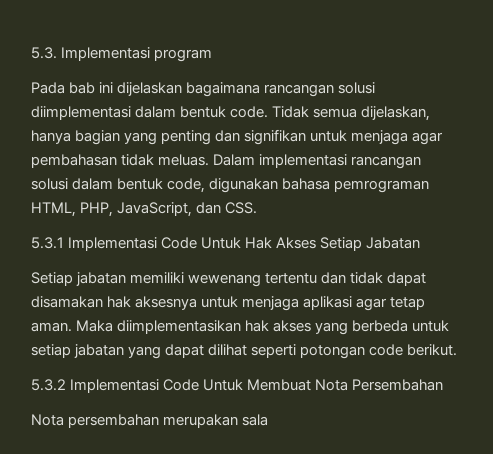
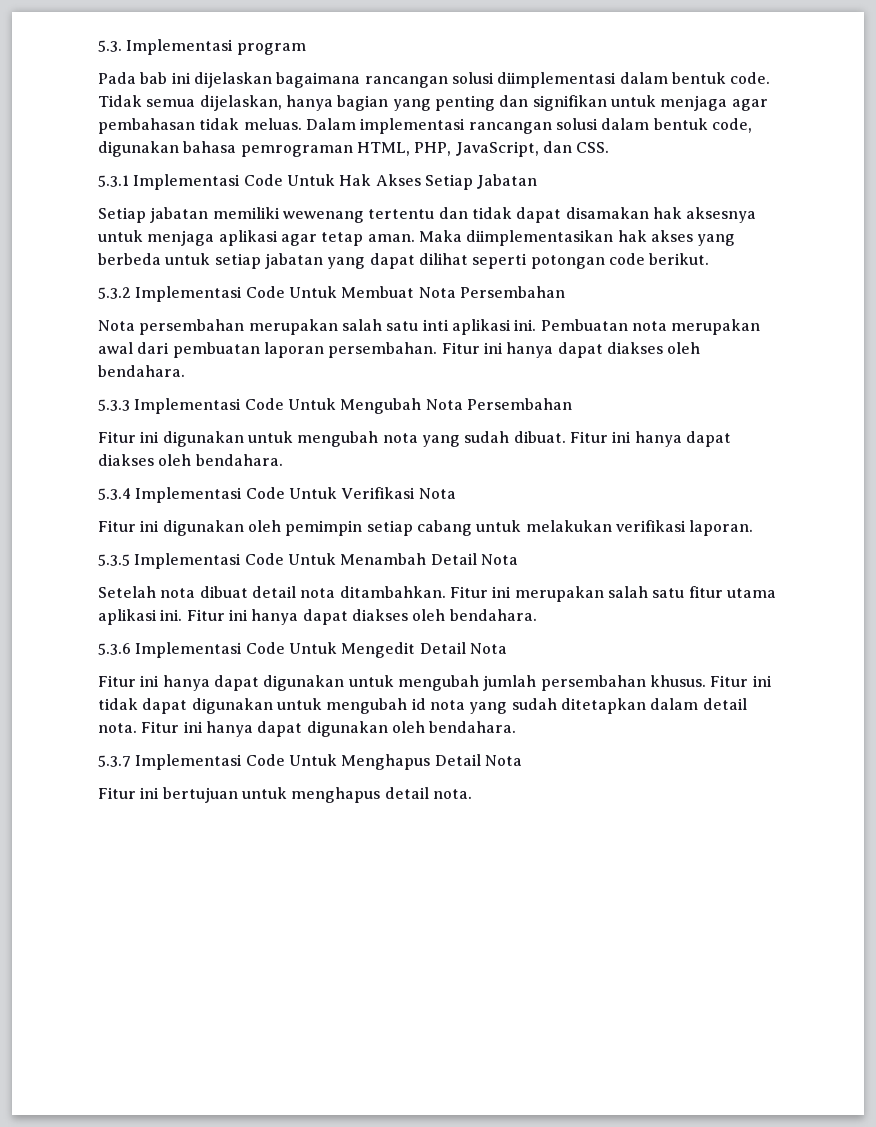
- Nota persembahan merupakan sala
+ Nota persembahan merupakan salah satu inti aplikasi ini. Pembuatan nota merupakan awal dari pembuatan laporan persembahan. Fitur ini hanya dapat diakses oleh bendahara.
+ 5.3.3 Implementasi Code Untuk Mengubah Nota Persembahan
+ Fitur ini digunakan untuk mengubah nota yang sudah dibuat. Fitur ini hanya dapat diakses oleh bendahara.
+ 5.3.4 Implementasi Code Untuk Verifikasi Nota
+ Fitur ini digunakan oleh pemimpin setiap cabang untuk melakukan verifikasi laporan.
+ 5.3.5 Implementasi Code Untuk Menambah Detail Nota
+ Setelah nota dibuat detail nota ditambahkan. Fitur ini merupakan salah satu fitur utama aplikasi ini. Fitur ini hanya dapat diakses oleh bendahara.
+ 5.3.6 Implementasi Code Untuk Mengedit Detail Nota
+ Fitur ini hanya dapat digunakan untuk mengubah jumlah persembahan khusus. Fitur ini tidak dapat digunakan untuk mengubah id nota yang sudah ditetapkan dalam detail nota. Fitur ini hanya dapat digunakan oleh bendahara.
+ 5.3.7 Implementasi Code Untuk Menghapus Detail Nota
+ Fitur ini bertujuan untuk menghapus detail nota.

